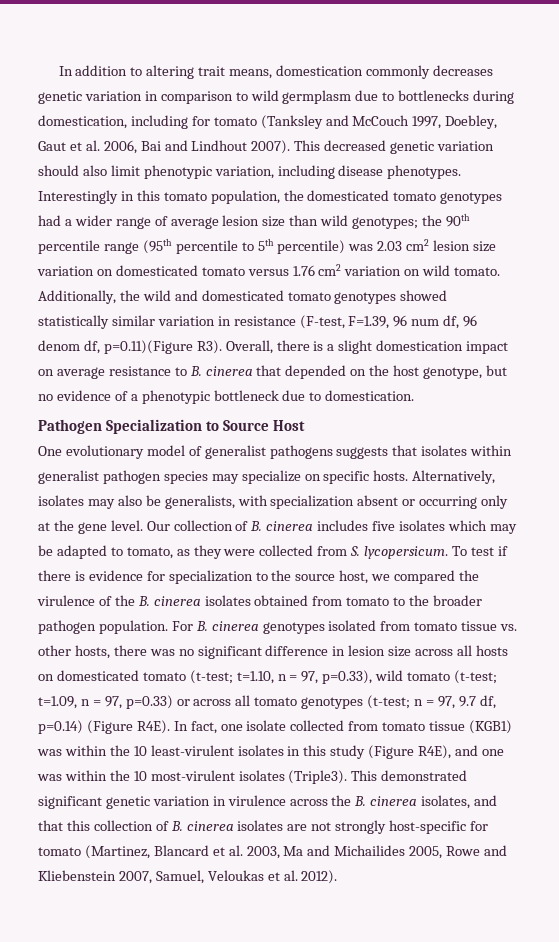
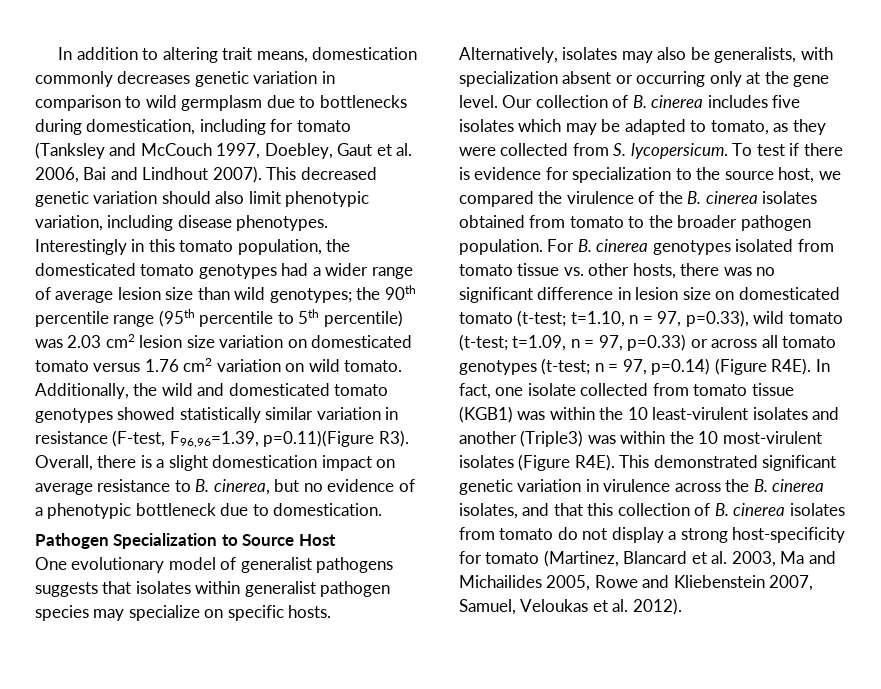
- Additionally, the wild and domesticated tomato genotypes showed statistically similar variation in resistance (F-test, F=1.39, 96 num df, 96 denom df, p=0.11)(Figure R3). Overall, there is a slight domestication impact on average resistance to B. cinerea that depended on the host genotype, but no evidence of a phenotypic bottleneck due to domestication.
+ Additionally, the wild and domesticated tomato genotypes showed statistically similar variation in resistance (F-test, F96,96=1.39, p=0.11)(Figure R3). Overall, there is a slight domestication impact on average resistance to B. cinerea, but no evidence of a phenotypic bottleneck due to domestication.
- For B. cinerea genotypes isolated from tomato tissue vs. other hosts, there was no significant difference in lesion size across all hosts on domesticated tomato (t-test; t=1.10, n = 97, p=0.33), wild tomato (t-test; t=1.09, n = 97, p=0.33) or across all tomato genotypes (t-test; n = 97, 9.7 df, p=0.14) (Figure R4E).
+ For B. cinerea genotypes isolated from tomato tissue vs. other hosts, there was no significant difference in lesion size on domesticated tomato (t-test; t=1.10, n = 97, p=0.33), wild tomato (t-test; t=1.09, n = 97, p=0.33) or across all tomato genotypes (t-test; n = 97, p=0.14) (Figure R4E).
- In fact, one isolate collected from tomato tissue (KGB1) was within the 10 least-virulent isolates in this study (Figure R4E), and one was within the 10 most-virulent isolates (Triple3).
+ In fact, one isolate collected from tomato tissue (KGB1) was within the 10 least-virulent isolates and another (Triple3) was within the 10 most-virulent isolates (Figure R4E).
- This demonstrated significant genetic variation in virulence across the B. cinerea isolates, and that this collection of B. cinerea isolates are not strongly host-specific for tomato (Martinez, Blancard et al. 2003, Ma and Michailides 2005, Rowe and Kliebenstein 2007, Samuel, Veloukas et al. 2012).
+ This demonstrated significant genetic variation in virulence across the B. cinerea isolates, and that this collection of B. cinerea isolates from tomato do not display a strong host-specificity for tomato (Martinez, Blancard et al. 2003, Ma and Michailides 2005, Rowe and Kliebenstein 2007, Samuel, Veloukas et al. 2012).

